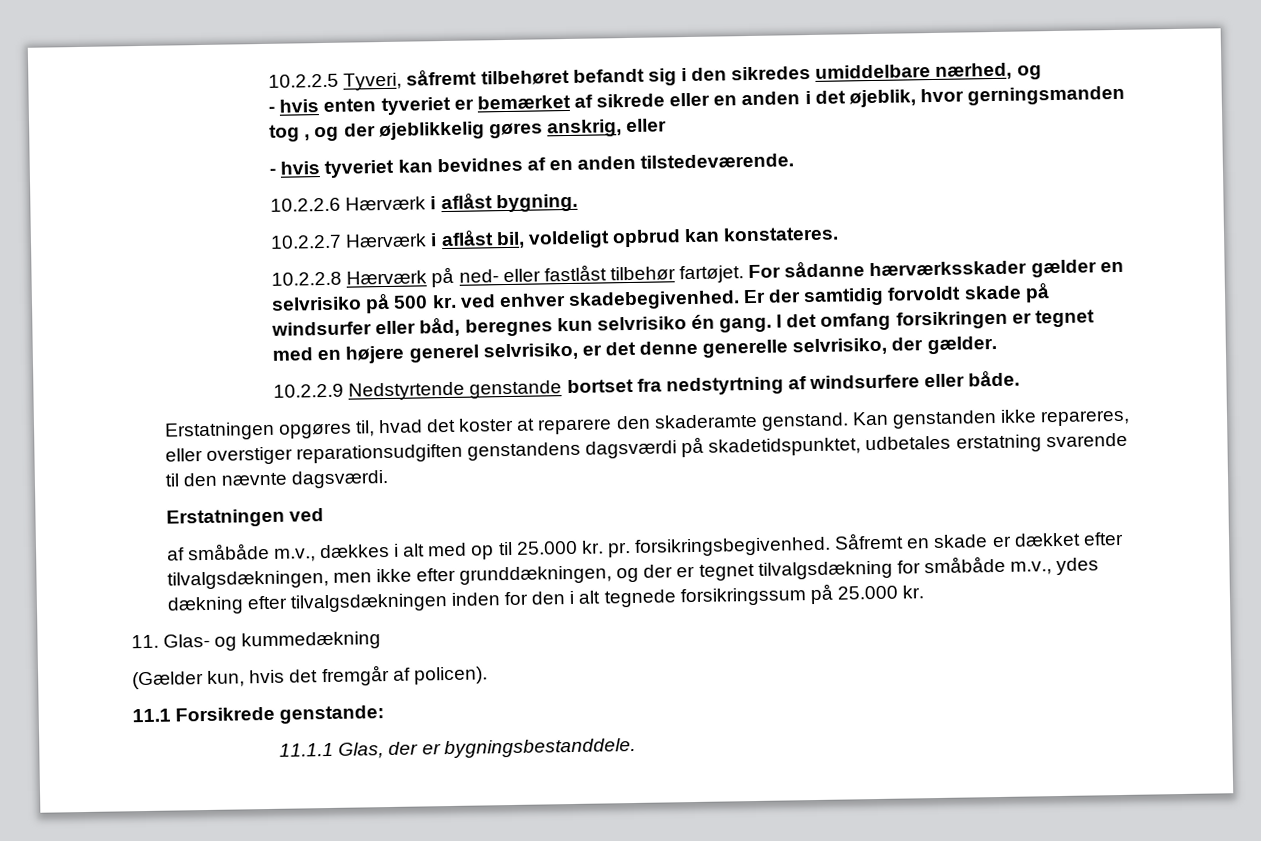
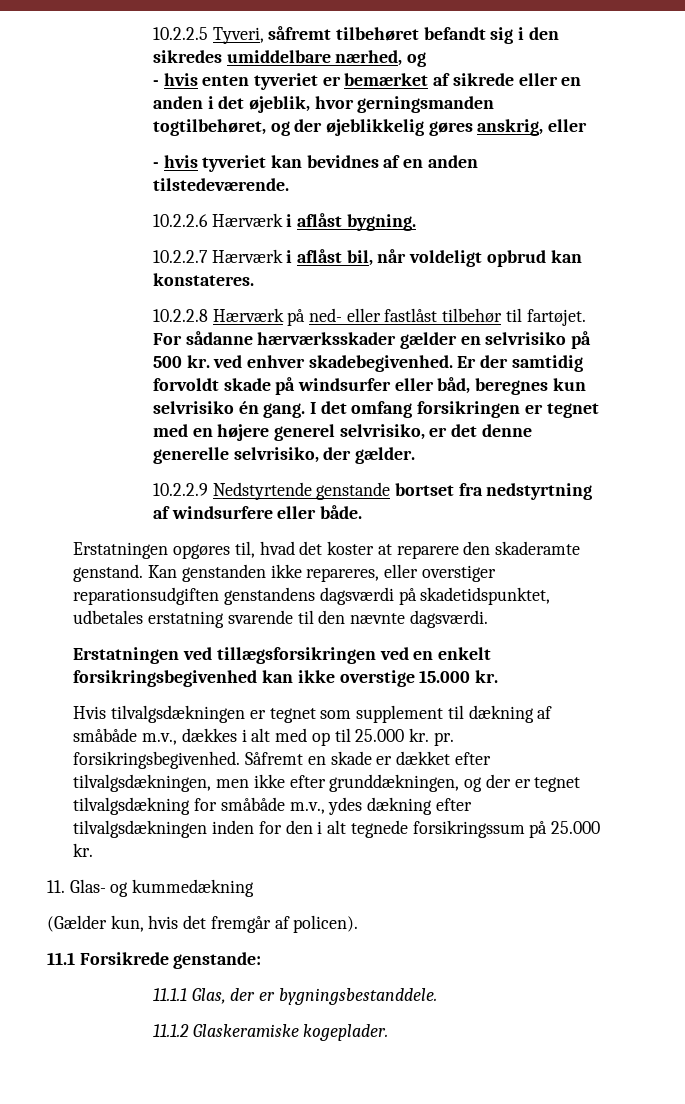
- - hvis enten tyveriet er bemærket af sikrede eller en anden i det øjeblik, hvor gerningsmanden tog , og der øjeblikkelig gøres anskrig, eller
+ - hvis enten tyveriet er bemærket af sikrede eller en anden i det øjeblik, hvor gerningsmanden togtilbehøret, og der øjeblikkelig gøres anskrig, eller
- 10.2.2.7 Hærværk i aflåst bil, voldeligt opbrud kan konstateres.
+ 10.2.2.7 Hærværk i aflåst bil, når voldeligt opbrud kan konstateres.
- 10.2.2.8 Hærværk på ned- eller fastlåst tilbehør fartøjet.
+ 10.2.2.8 Hærværk på ned- eller fastlåst tilbehør til fartøjet.
- Erstatningen ved
- af småbåde m.v., dækkes i alt med op til 25.000 kr. pr. forsikringsbegivenhed.
+ Erstatningen ved tillægsforsikringen ved en enkelt forsikringsbegivenhed kan ikke overstige 15.000 kr.
+ Hvis tilvalgsdækningen er tegnet som supplement til dækning af småbåde m.v., dækkes i alt med op til 25.000 kr. pr. forsikringsbegivenhed.
+ 11.1.2 Glaskeramiske kogeplader.

